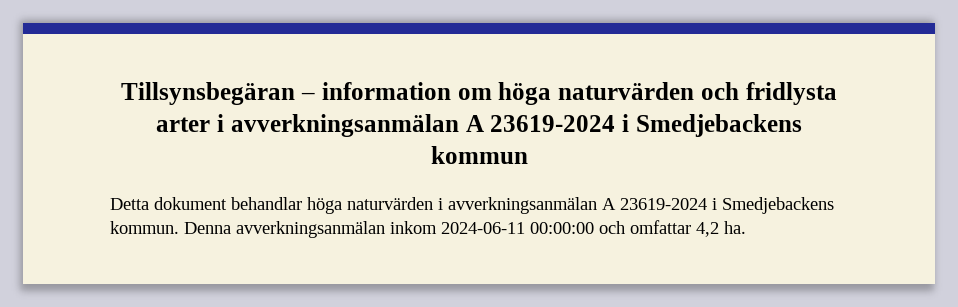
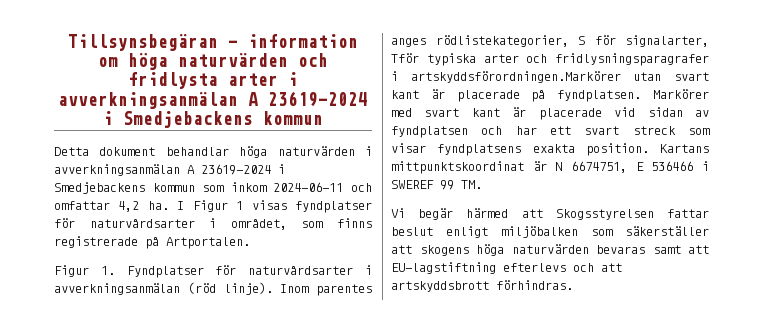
- Detta dokument behandlar höga naturvärden i avverkningsanmälan A 23619-2024 i Smedjebackens kommun. Denna avverkningsanmälan inkom 2024-06-11 00:00:00 och omfattar 4,2 ha.
+ Detta dokument behandlar höga naturvärden i avverkningsanmälan A 23619-2024 i Smedjebackens kommun som inkom 2024-06-11 och omfattar 4,2 ha.
+ I Figur 1 visas fyndplatser för naturvårdsarter i området, som finns registrerade på Artportalen.
+ Figur 1. Fyndplatser för naturvårdsarter i avverkningsanmälan (röd linje). Inom parentes anges rödlistekategorier, S för signalarter, Tför typiska arter och fridlysningsparagrafer i artskyddsförordningen.Markörer utan svart kant är placerade på fyndplatsen. Markörer med svart kant är placerade vid sidan av fyndplatsen och har ett svart streck som visar fyndplatsens exakta position. Kartans mittpunktskoordinat är N 6674751, E 536466 i SWEREF 99 TM.
+ Vi begär härmed att Skogsstyrelsen fattar beslut enligt miljöbalken som säkerställer att skogens höga naturvärden bevaras samt att EU-lagstiftning efterlevs och att artskyddsbrott förhindras.

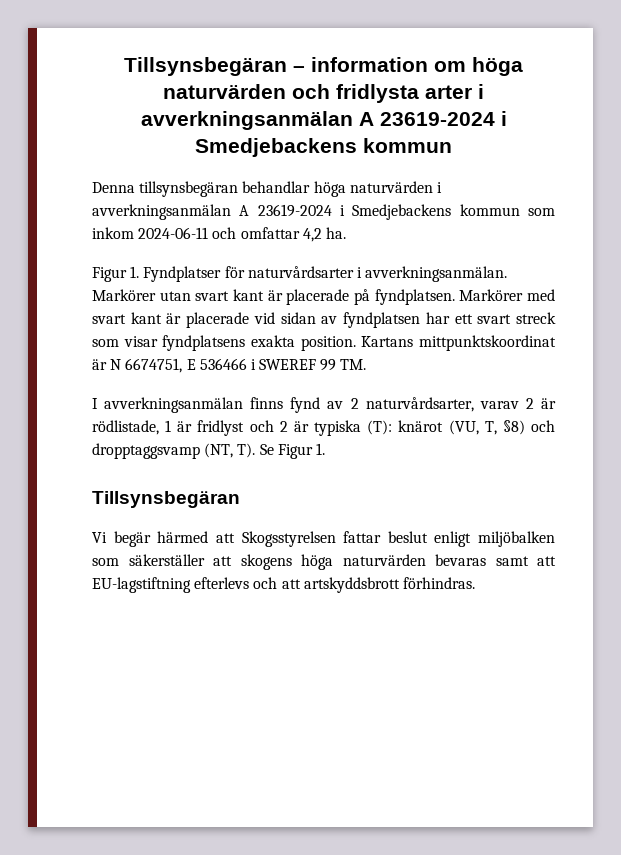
- Detta dokument behandlar höga naturvärden i avverkningsanmälan A 23619-2024 i Smedjebackens kommun som inkom 2024-06-11 och omfattar 4,2 ha. I Figur 1 visas fyndplatser för naturvårdsarter i området, som finns registrerade på Artportalen.
+ Denna tillsynsbegäran behandlar höga naturvärden i avverkningsanmälan A 23619-2024 i Smedjebackens kommun som inkom 2024-06-11 och omfattar 4,2 ha.
- Figur 1. Fyndplatser för naturvårdsarter i avverkningsanmälan (röd linje). Inom parentes anges rödlistekategorier, S för signalarter, Tför typiska arter och fridlysningsparagrafer i artskyddsförordningen.Markörer utan svart kant är placerade på fyndplatsen.
+ Figur 1. Fyndplatser för naturvårdsarter i avverkningsanmälan. Markörer utan svart kant är placerade på fyndplatsen.
- Markörer med svart kant är placerade vid sidan av fyndplatsen och har ett svart streck som visar fyndplatsens exakta position.
+ Markörer med svart kant är placerade vid sidan av fyndplatsen har ett svart streck som visar fyndplatsens exakta position.
+ I avverkningsanmälan finns fynd av 2 naturvårdsarter, varav 2 är rödlistade, 1 är fridlyst och 2 är typiska (T): knärot (VU, T, §8) och dropptaggsvamp (NT, T). Se Figur 1.
+ Tillsynsbegäran

